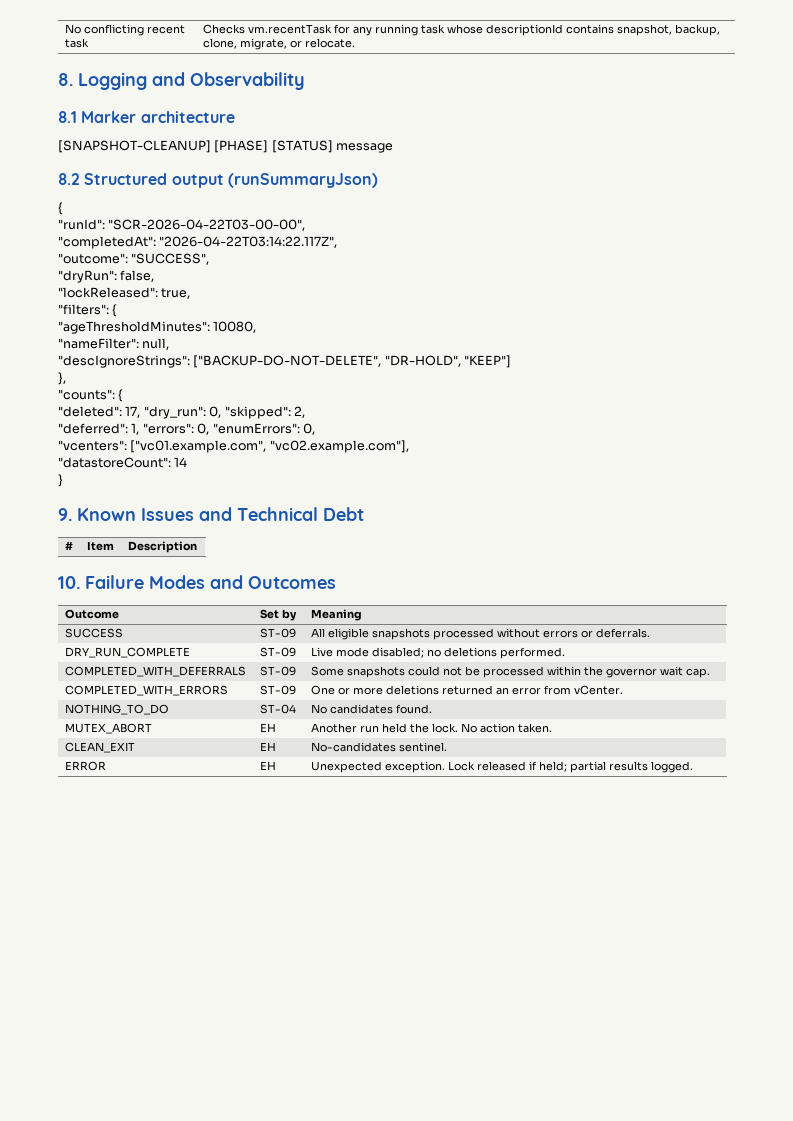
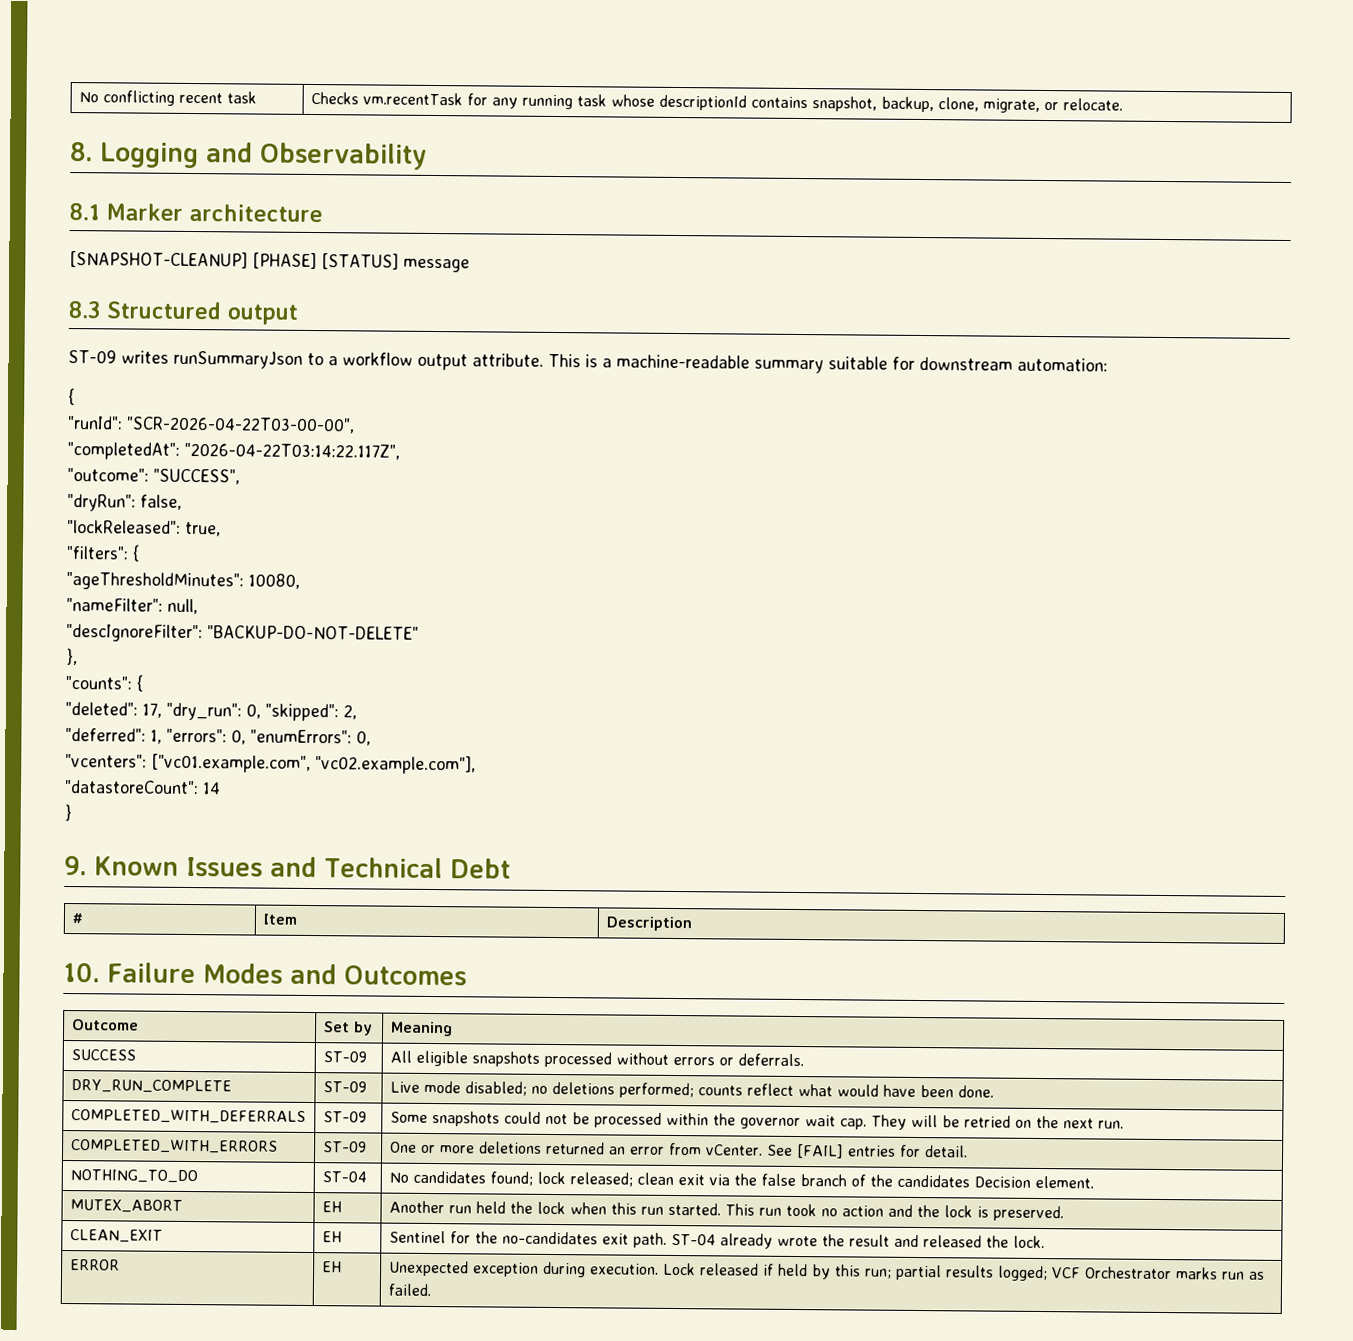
- 8.2 Structured output (runSummaryJson)
+ 8.3 Structured output
+ ST-09 writes runSummaryJson to a workflow output attribute. This is a machine-readable summary suitable for downstream automation:
- "descIgnoreStrings": ["BACKUP-DO-NOT-DELETE", "DR-HOLD", "KEEP"]
+ "descIgnoreFilter": "BACKUP-DO-NOT-DELETE"
- DRY_RUN_COMPLETE | ST-09 | Live mode disabled; no deletions performed.
+ DRY_RUN_COMPLETE | ST-09 | Live mode disabled; no deletions performed; counts reflect what would have been done.
- COMPLETED_WITH_DEFERRALS | ST-09 | Some snapshots could not be processed within the governor wait cap.
+ COMPLETED_WITH_DEFERRALS | ST-09 | Some snapshots could not be processed within the governor wait cap. They will be retried on the next run.
- COMPLETED_WITH_ERRORS | ST-09 | One or more deletions returned an error from vCenter.
+ COMPLETED_WITH_ERRORS | ST-09 | One or more deletions returned an error from vCenter. See [FAIL] entries for detail.
- NOTHING_TO_DO | ST-04 | No candidates found.
+ NOTHING_TO_DO | ST-04 | No candidates found; lock released; clean exit via the false branch of the candidates Decision element.
- MUTEX_ABORT | EH | Another run held the lock. No action taken.
- CLEAN_EXIT | EH | No-candidates sentinel.
- ERROR | EH | Unexpected exception. Lock released if held; partial results logged.
+ MUTEX_ABORT | EH | Another run held the lock when this run started. This run took no action and the lock is preserved.
+ CLEAN_EXIT | EH | Sentinel for the no-candidates exit path. ST-04 already wrote the result and released the lock.
+ ERROR | EH | Unexpected exception during execution. Lock released if held by this run; partial results logged; VCF Orchestrator marks run as failed.

